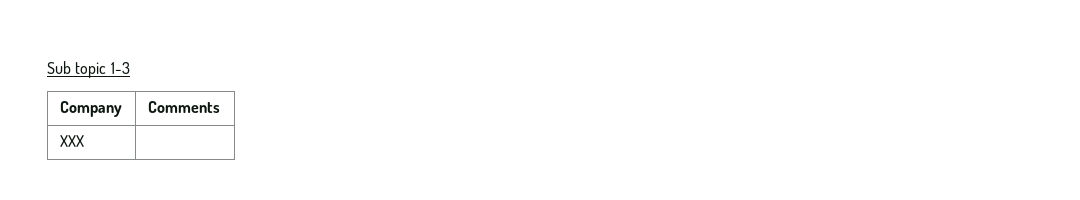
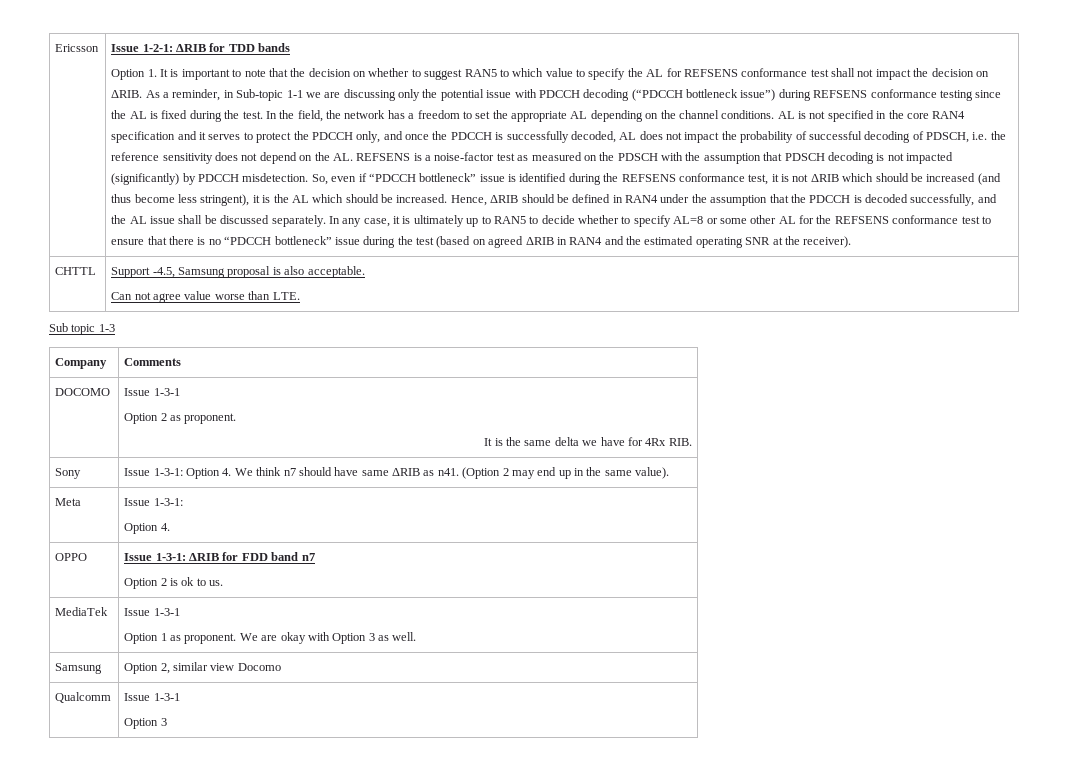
+ Ericsson | Issue 1-2-1: ΔRIB for TDD bands
+ Option 1. It is important to note that the decision on whether to suggest RAN5 to which value to specify the AL for REFSENS conformance test shall not impact the decision on ΔRIB. As a reminder, in Sub-topic 1-1 we are discussing only the potential issue with PDCCH decoding (“PDCCH bottleneck issue”) during REFSENS conformance testing since the AL is fixed during the test. In the field, the network has a freedom to set the appropriate AL depending on the channel conditions. AL is not specified in the core RAN4 specification and it serves to protect the PDCCH only, and once the PDCCH is successfully decoded, AL does not impact the probability of successful decoding of PDSCH, i.e. the reference sensitivity does not depend on the AL. REFSENS is a noise-factor test as measured on the PDSCH with the assumption that PDSCH decoding is not impacted (significantly) by PDCCH misdetection. So, even if “PDCCH bottleneck” issue is identified during the REFSENS conformance test, it is not ΔRIB which should be increased (and thus become less stringent), it is the AL which should be increased. Hence, ΔRIB should be defined in RAN4 under the assumption that the PDCCH is decoded successfully, and the AL issue shall be discussed separately. In any case, it is ultimately up to RAN5 to decide whether to specify AL=8 or some other AL for the REFSENS conformance test to ensure that there is no “PDCCH bottleneck” issue during the test (based on agreed ΔRIB in RAN4 and the estimated operating SNR at the receiver).
+ CHTTL | Support -4.5, Samsung proposal is also acceptable.
+ Can not agree value worse than LTE.
- XXX |
+ DOCOMO | Issue 1-3-1
+ Option 2 as proponent.
+ It is the same delta we have for 4Rx RIB.
+ Sony | Issue 1-3-1: Option 4. We think n7 should have same ΔRIB as n41. (Option 2 may end up in the same value).
+ Meta | Issue 1-3-1:
+ Option 4.
+ OPPO | Issue 1-3-1: ΔRIB for FDD band n7
+ Option 2 is ok to us.
+ MediaTek | Issue 1-3-1
+ Option 1 as proponent. We are okay with Option 3 as well.
+ Samsung | Option 2, similar view Docomo
+ Qualcomm | Issue 1-3-1
+ Option 3

